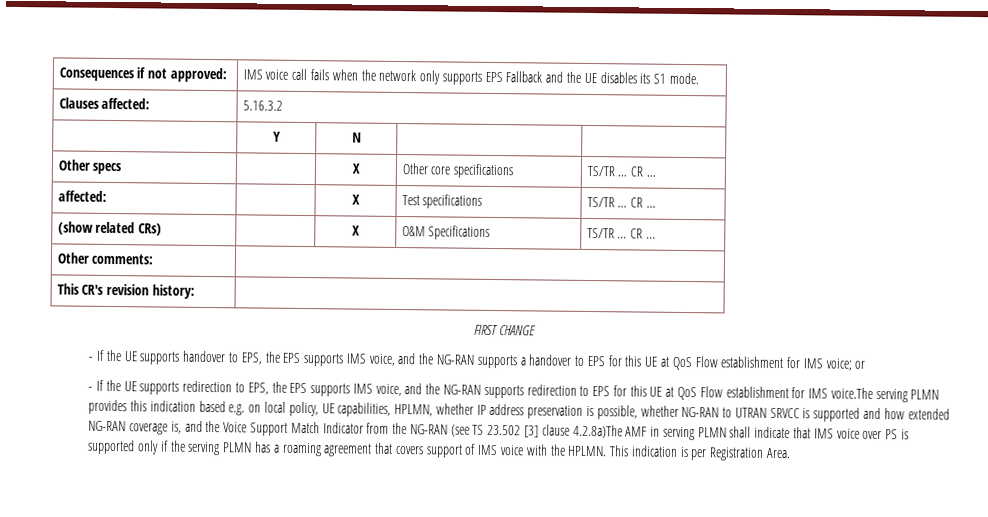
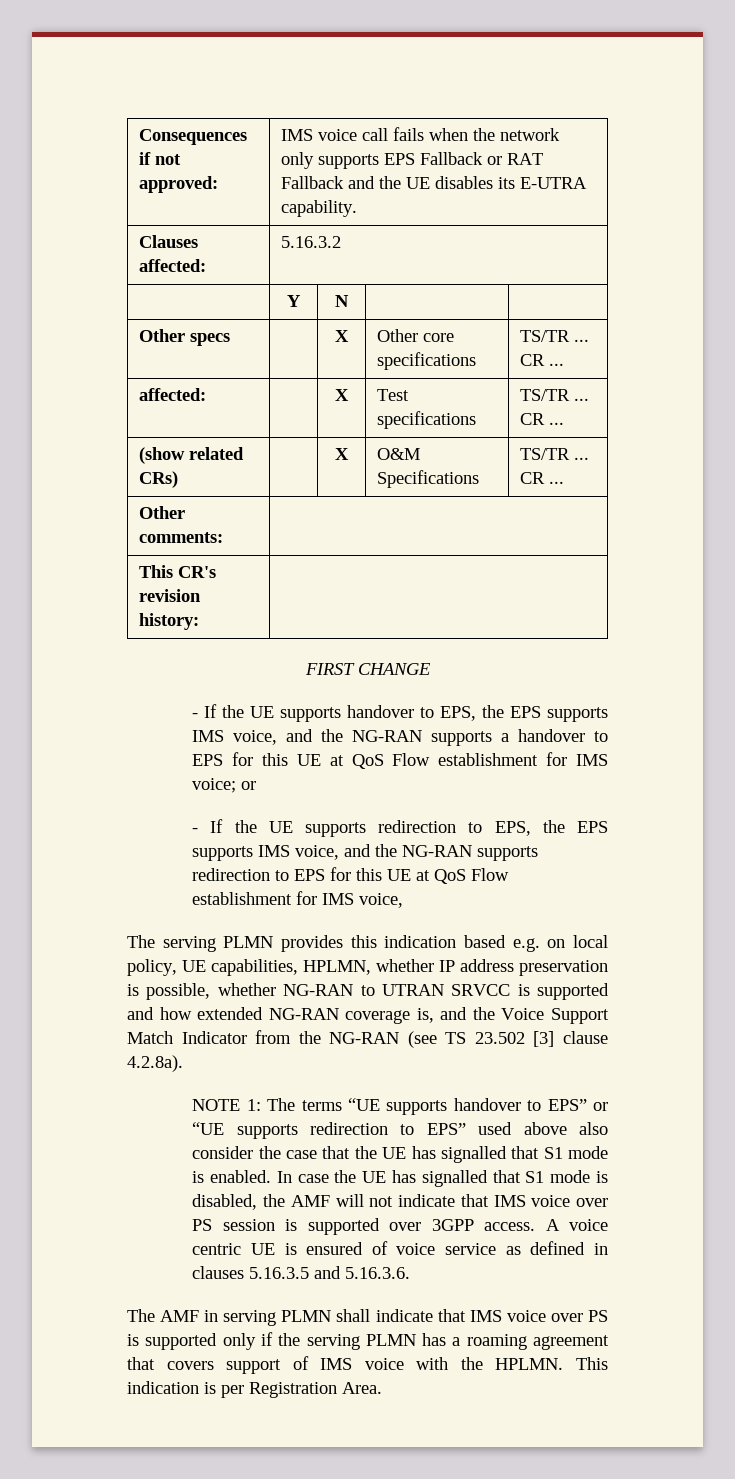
- Consequences if not approved: | IMS voice call fails when the network only supports EPS Fallback and the UE disables its S1 mode.
+ Consequences if not approved: | IMS voice call fails when the network only supports EPS Fallback or RAT Fallback and the UE disables its E-UTRA capability.
- - If the UE supports redirection to EPS, the EPS supports IMS voice, and the NG-RAN supports redirection to EPS for this UE at QoS Flow establishment for IMS voice.The serving PLMN provides this indication based e.g. on local policy, UE capabilities, HPLMN, whether IP address preservation is possible, whether NG-RAN to UTRAN SRVCC is supported and how extended NG-RAN coverage is, and the Voice Support Match Indicator from the NG-RAN (see TS 23.502 [3] clause 4.2.8a)The AMF in serving PLMN shall indicate that IMS voice over PS is supported only if the serving PLMN has a roaming agreement that covers support of IMS voice with the HPLMN.
+ - If the UE supports redirection to EPS, the EPS supports IMS voice, and the NG-RAN supports redirection to EPS for this UE at QoS Flow establishment for IMS voice,
+ The serving PLMN provides this indication based e.g. on local policy, UE capabilities, HPLMN, whether IP address preservation is possible, whether NG-RAN to UTRAN SRVCC is supported and how extended NG-RAN coverage is, and the Voice Support Match Indicator from the NG-RAN (see TS 23.502 [3] clause 4.2.8a).
+ NOTE 1: The terms “UE supports handover to EPS” or “UE supports redirection to EPS” used above also consider the case that the UE has signalled that S1 mode is enabled. In case the UE has signalled that S1 mode is disabled, the AMF will not indicate that IMS voice over PS session is supported over 3GPP access. A voice centric UE is ensured of voice service as defined in clauses 5.16.3.5 and 5.16.3.6.
+ The AMF in serving PLMN shall indicate that IMS voice over PS is supported only if the serving PLMN has a roaming agreement that covers support of IMS voice with the HPLMN.

